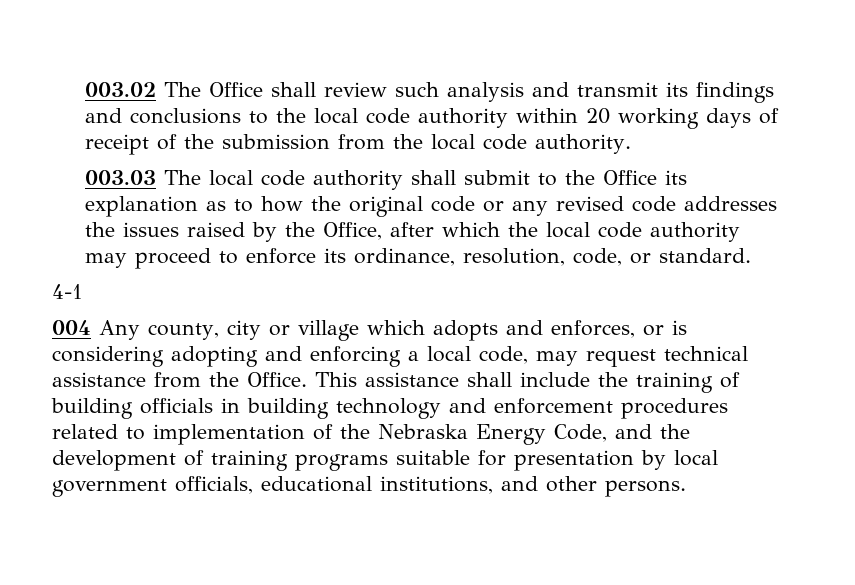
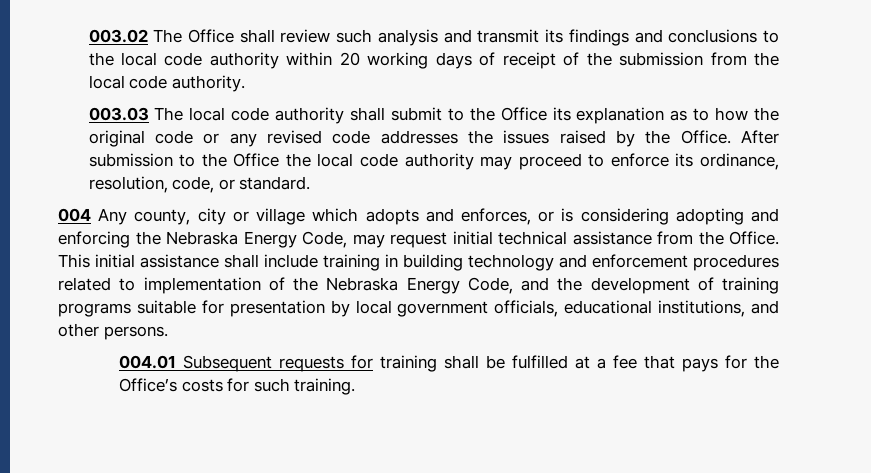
- 003.03 The local code authority shall submit to the Office its explanation as to how the original code or any revised code addresses the issues raised by the Office, after which the local code authority may proceed to enforce its ordinance, resolution, code, or standard.
+ 003.03 The local code authority shall submit to the Office its explanation as to how the original code or any revised code addresses the issues raised by the Office. After submission to the Office the local code authority may proceed to enforce its ordinance, resolution, code, or standard.
- 4-1
- 004 Any county, city or village which adopts and enforces, or is considering adopting and enforcing a local code, may request technical assistance from the Office.
+ 004 Any county, city or village which adopts and enforces, or is considering adopting and enforcing the Nebraska Energy Code, may request initial technical assistance from the Office.
- This assistance shall include the training of building officials in building technology and enforcement procedures related to implementation of the Nebraska Energy Code, and the development of training programs suitable for presentation by local government officials, educational institutions, and other persons.
+ This initial assistance shall include training in building technology and enforcement procedures related to implementation of the Nebraska Energy Code, and the development of training programs suitable for presentation by local government officials, educational institutions, and other persons.
+ 004.01 Subsequent requests for training shall be fulfilled at a fee that pays for the Office’s costs for such training.

